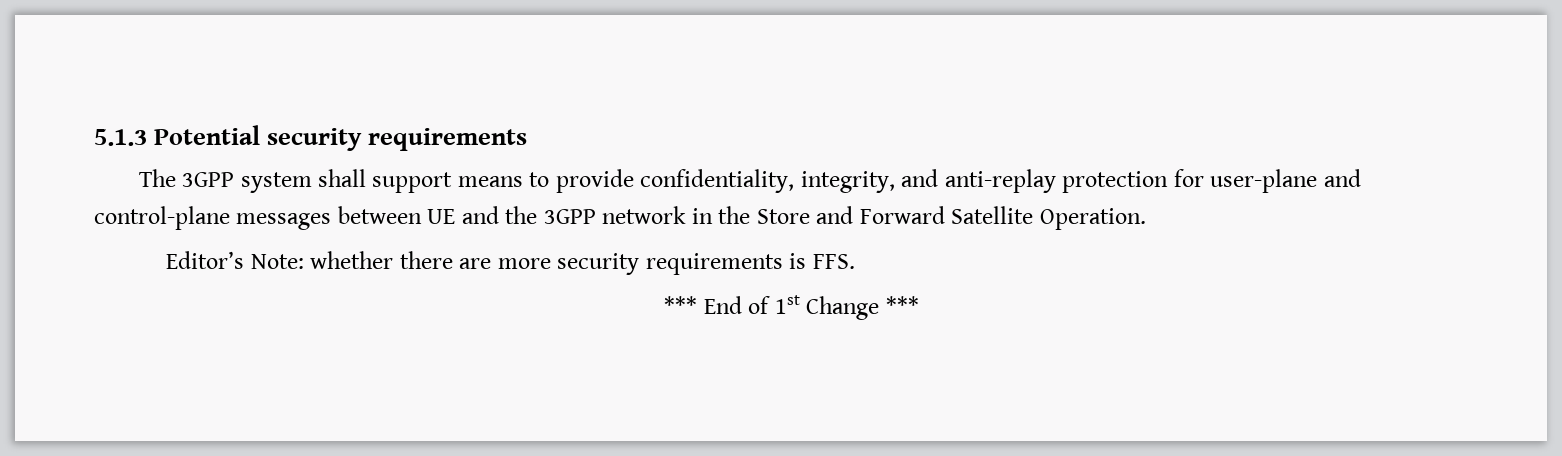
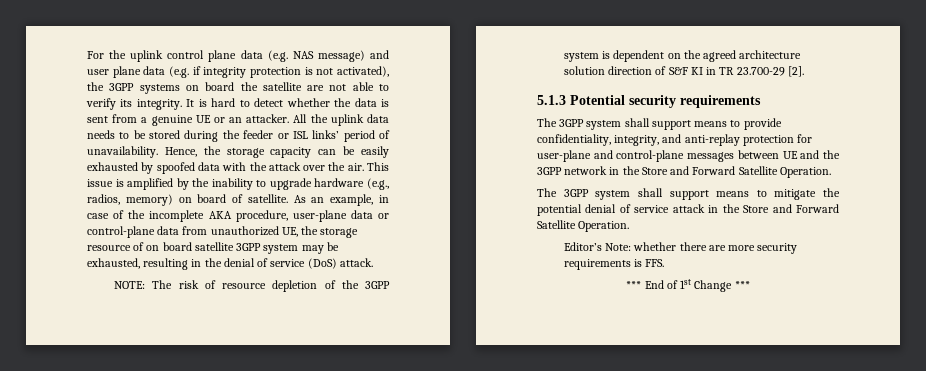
+ For the uplink control plane data (e.g. NAS message) and user plane data (e.g. if integrity protection is not activated), the 3GPP systems on board the satellite are not able to verify its integrity. It is hard to detect whether the data is sent from a genuine UE or an attacker. All the uplink data needs to be stored during the feeder or ISL links’ period of unavailability. Hence, the storage capacity can be easily exhausted by spoofed data with the attack over the air. This issue is amplified by the inability to upgrade hardware (e.g., radios, memory) on board of satellite. As an example, in case of the incomplete AKA procedure, user-plane data or control-plane data from unauthorized UE, the storage resource of on board satellite 3GPP system may be exhausted, resulting in the denial of service (DoS) attack.
+ NOTE: The risk of resource depletion of the 3GPP system is dependent on the agreed architecture solution direction of S&F KI in TR 23.700-29 [2].
+ The 3GPP system shall support means to mitigate the potential denial of service attack in the Store and Forward Satellite Operation.

